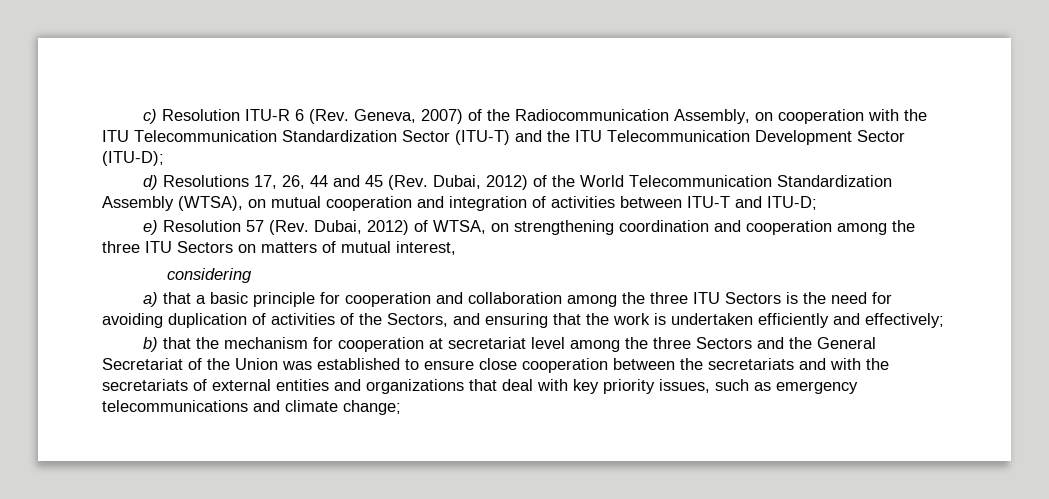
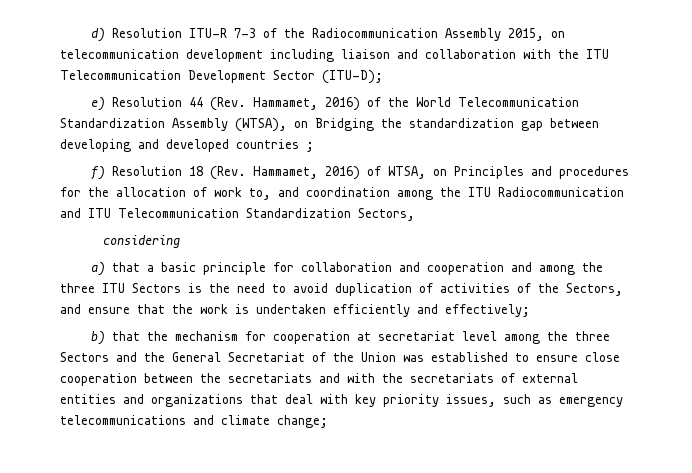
- c) Resolution ITU-R 6 (Rev. Geneva, 2007) of the Radiocommunication Assembly, on cooperation with the ITU Telecommunication Standardization Sector (ITU-T) and the ITU Telecommunication Development Sector (ITU-D);
- d) Resolutions 17, 26, 44 and 45 (Rev. Dubai, 2012) of the World Telecommunication Standardization Assembly (WTSA), on mutual cooperation and integration of activities between ITU-T and ITU-D;
- e) Resolution 57 (Rev. Dubai, 2012) of WTSA, on strengthening coordination and cooperation among the three ITU Sectors on matters of mutual interest,
+ d) Resolution ITU-R 7-3 of the Radiocommunication Assembly 2015, on telecommunication development including liaison and collaboration with the ITU Telecommunication Development Sector (ITU-D);
+ e) Resolution 44 (Rev. Hammamet, 2016) of the World Telecommunication Standardization Assembly (WTSA), on Bridging the standardization gap between developing and developed countries ;
+ f) Resolution 18 (Rev. Hammamet, 2016) of WTSA, on Principles and procedures for the allocation of work to, and coordination among the ITU Radiocommunication and ITU Telecommunication Standardization Sectors,
- a) that a basic principle for cooperation and collaboration among the three ITU Sectors is the need for avoiding duplication of activities of the Sectors, and ensuring that the work is undertaken efficiently and effectively;
+ a) that a basic principle for collaboration and cooperation and among the three ITU Sectors is the need to avoid duplication of activities of the Sectors, and ensure that the work is undertaken efficiently and effectively;

